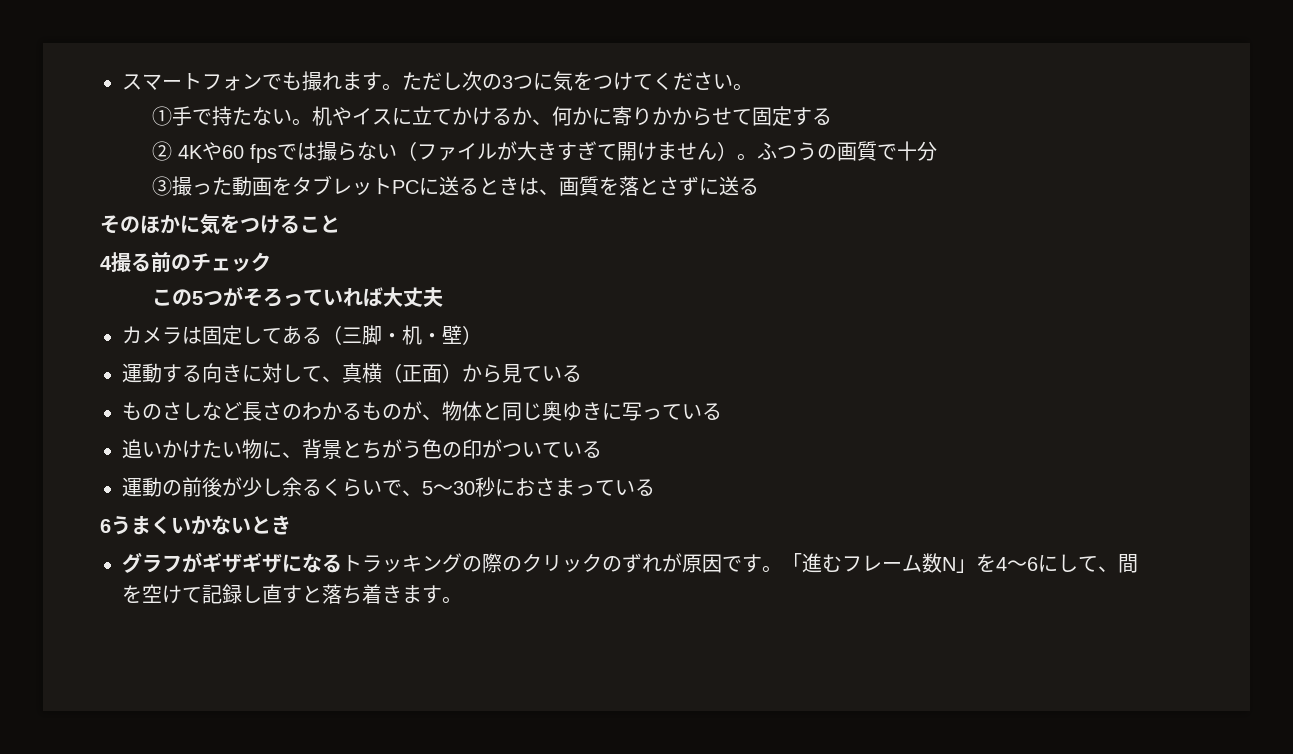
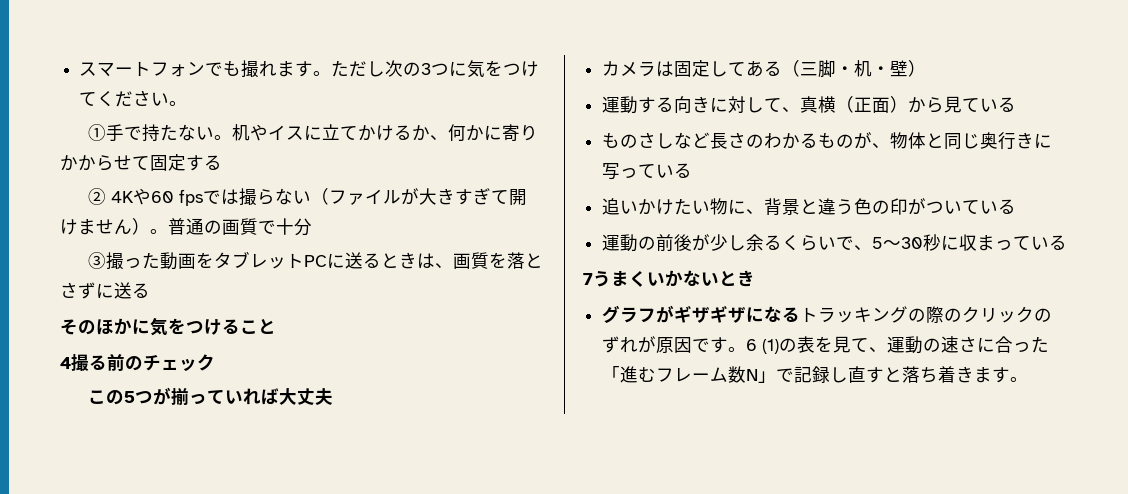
- ふつうの画質で十分
+ 普通の画質で十分
- この5つがそろっていれば大丈夫
+ この5つが揃っていれば大丈夫
- ものさしなど長さのわかるものが、物体と同じ奥ゆきに写っている
+ ものさしなど長さのわかるものが、物体と同じ奥行きに写っている
- 追いかけたい物に、背景とちがう色の印がついている
+ 追いかけたい物に、背景と違う色の印がついている
- 運動の前後が少し余るくらいで、5〜30秒におさまっている
+ 運動の前後が少し余るくらいで、5〜30秒に収まっている
- 6うまくいかないとき
+ 7うまくいかないとき
- 「進むフレーム数N」を4〜6にして、間を空けて記録し直すと落ち着きます。
+ 6 (1)の表を見て、運動の速さに合った「進むフレーム数N」で記録し直すと落ち着きます。

